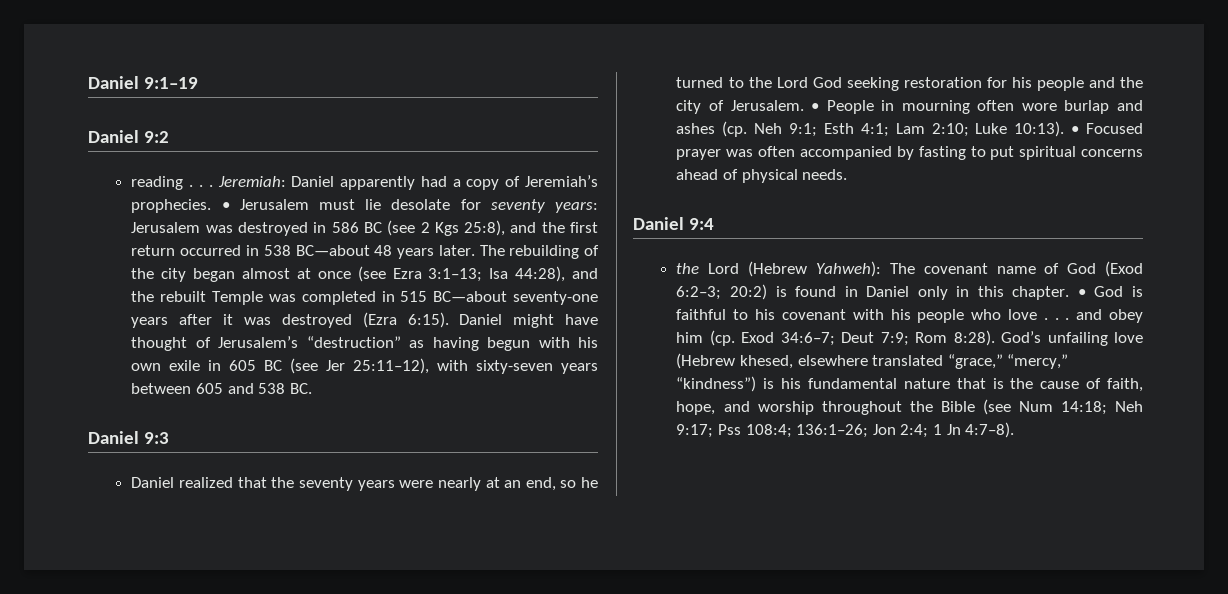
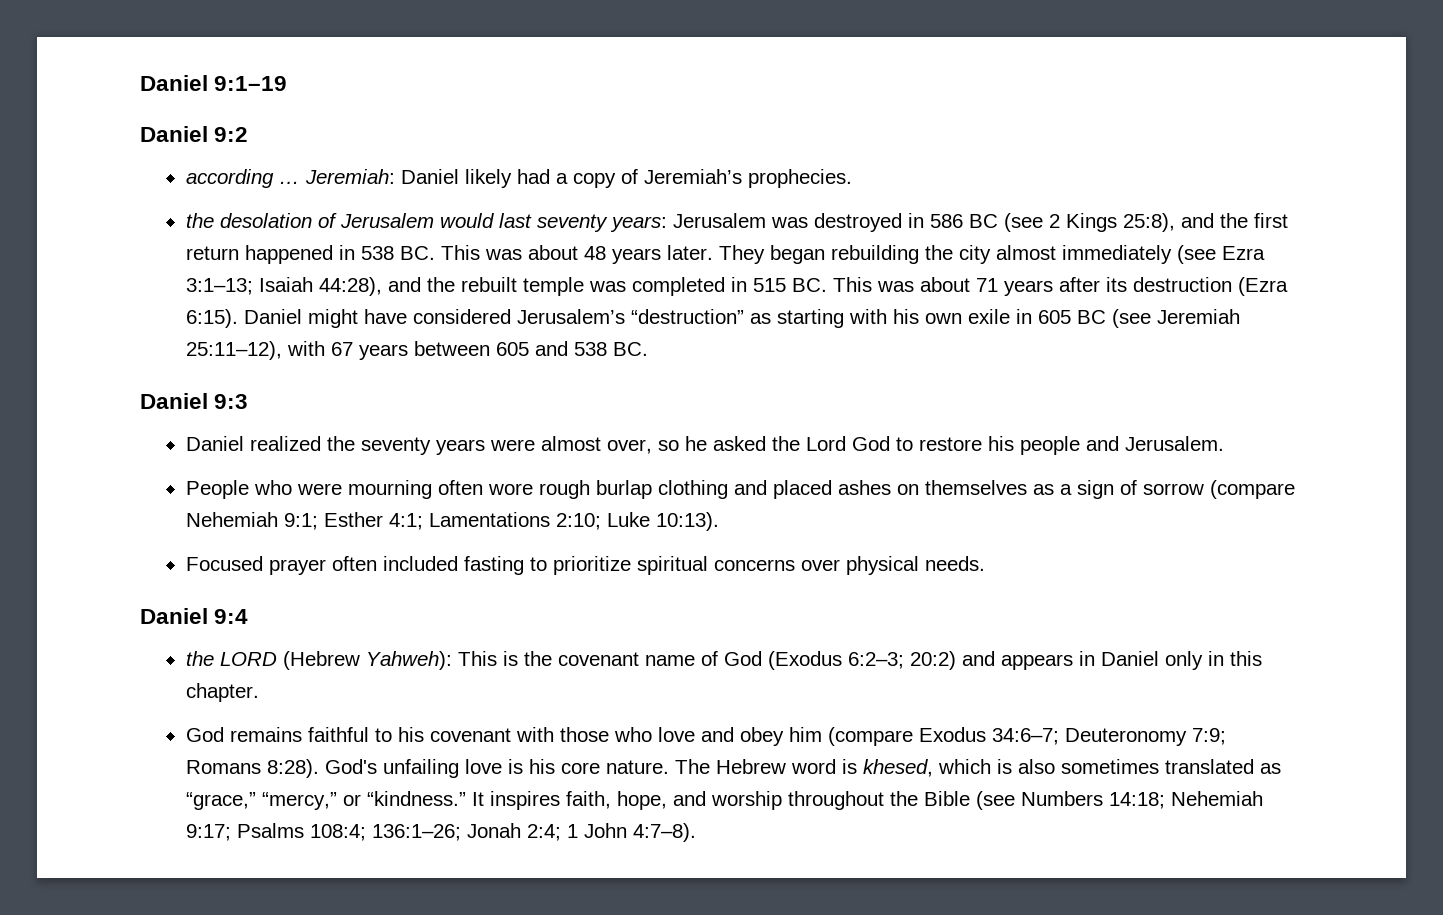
- reading . . .
+ according …
- Jeremiah: Daniel apparently had a copy of Jeremiah’s prophecies. • Jerusalem must lie desolate for seventy years: Jerusalem was destroyed in 586 BC (see 2 Kgs 25:8), and the first return occurred in 538 BC—about 48 years later. The rebuilding of the city began almost at once (see Ezra 3:1–13; Isa 44:28), and the rebuilt Temple was completed in 515 BC—about seventy-one years after it was destroyed (Ezra 6:15).
+ Jeremiah: Daniel likely had a copy of Jeremiah’s prophecies.
+ the desolation of Jerusalem would last seventy years: Jerusalem was destroyed in 586 BC (see 2 Kings 25:8), and the first return happened in 538 BC. This was about 48 years later. They began rebuilding the city almost immediately (see Ezra 3:1–13; Isaiah 44:28), and the rebuilt temple was completed in 515 BC. This was about 71 years after its destruction (Ezra 6:15).
- Daniel might have thought of Jerusalem’s “destruction” as having begun with his own exile in 605 BC (see Jer 25:11–12), with sixty-seven years between 605 and 538 BC.
+ Daniel might have considered Jerusalem’s “destruction” as starting with his own exile in 605 BC (see Jeremiah 25:11–12), with 67 years between 605 and 538 BC.
- Daniel realized that the seventy years were nearly at an end, so he turned to the Lord God seeking restoration for his people and the city of Jerusalem. • People in mourning often wore burlap and ashes (cp. Neh 9:1; Esth 4:1; Lam 2:10; Luke 10:13). • Focused prayer was often accompanied by fasting to put spiritual concerns ahead of physical needs.
+ Daniel realized the seventy years were almost over, so he asked the Lord God to restore his people and Jerusalem.
+ People who were mourning often wore rough burlap clothing and placed ashes on themselves as a sign of sorrow (compare Nehemiah 9:1; Esther 4:1; Lamentations 2:10; Luke 10:13).
+ Focused prayer often included fasting to prioritize spiritual concerns over physical needs.
- the Lord (Hebrew Yahweh): The covenant name of God (Exod 6:2–3; 20:2) is found in Daniel only in this chapter. • God is faithful to his covenant with his people who love . . . and obey him (cp. Exod 34:6–7; Deut 7:9; Rom 8:28). God’s unfailing love (Hebrew khesed, elsewhere translated “grace,” “mercy,” “kindness”) is his fundamental nature that is the cause of faith, hope, and worship throughout the Bible (see Num 14:18; Neh 9:17; Pss 108:4; 136:1–26; Jon 2:4; 1 Jn 4:7–8).
+ the LORD (Hebrew Yahweh): This is the covenant name of God (Exodus 6:2–3; 20:2) and appears in Daniel only in this chapter.
+ God remains faithful to his covenant with those who love and obey him (compare Exodus 34:6–7; Deuteronomy 7:9; Romans 8:28). God's unfailing love is his core nature. The Hebrew word is khesed, which is also sometimes translated as “grace,” “mercy,” or “kindness.” It inspires faith, hope, and worship throughout the Bible (see Numbers 14:18; Nehemiah 9:17; Psalms 108:4; 136:1–26; Jonah 2:4; 1 John 4:7–8).

